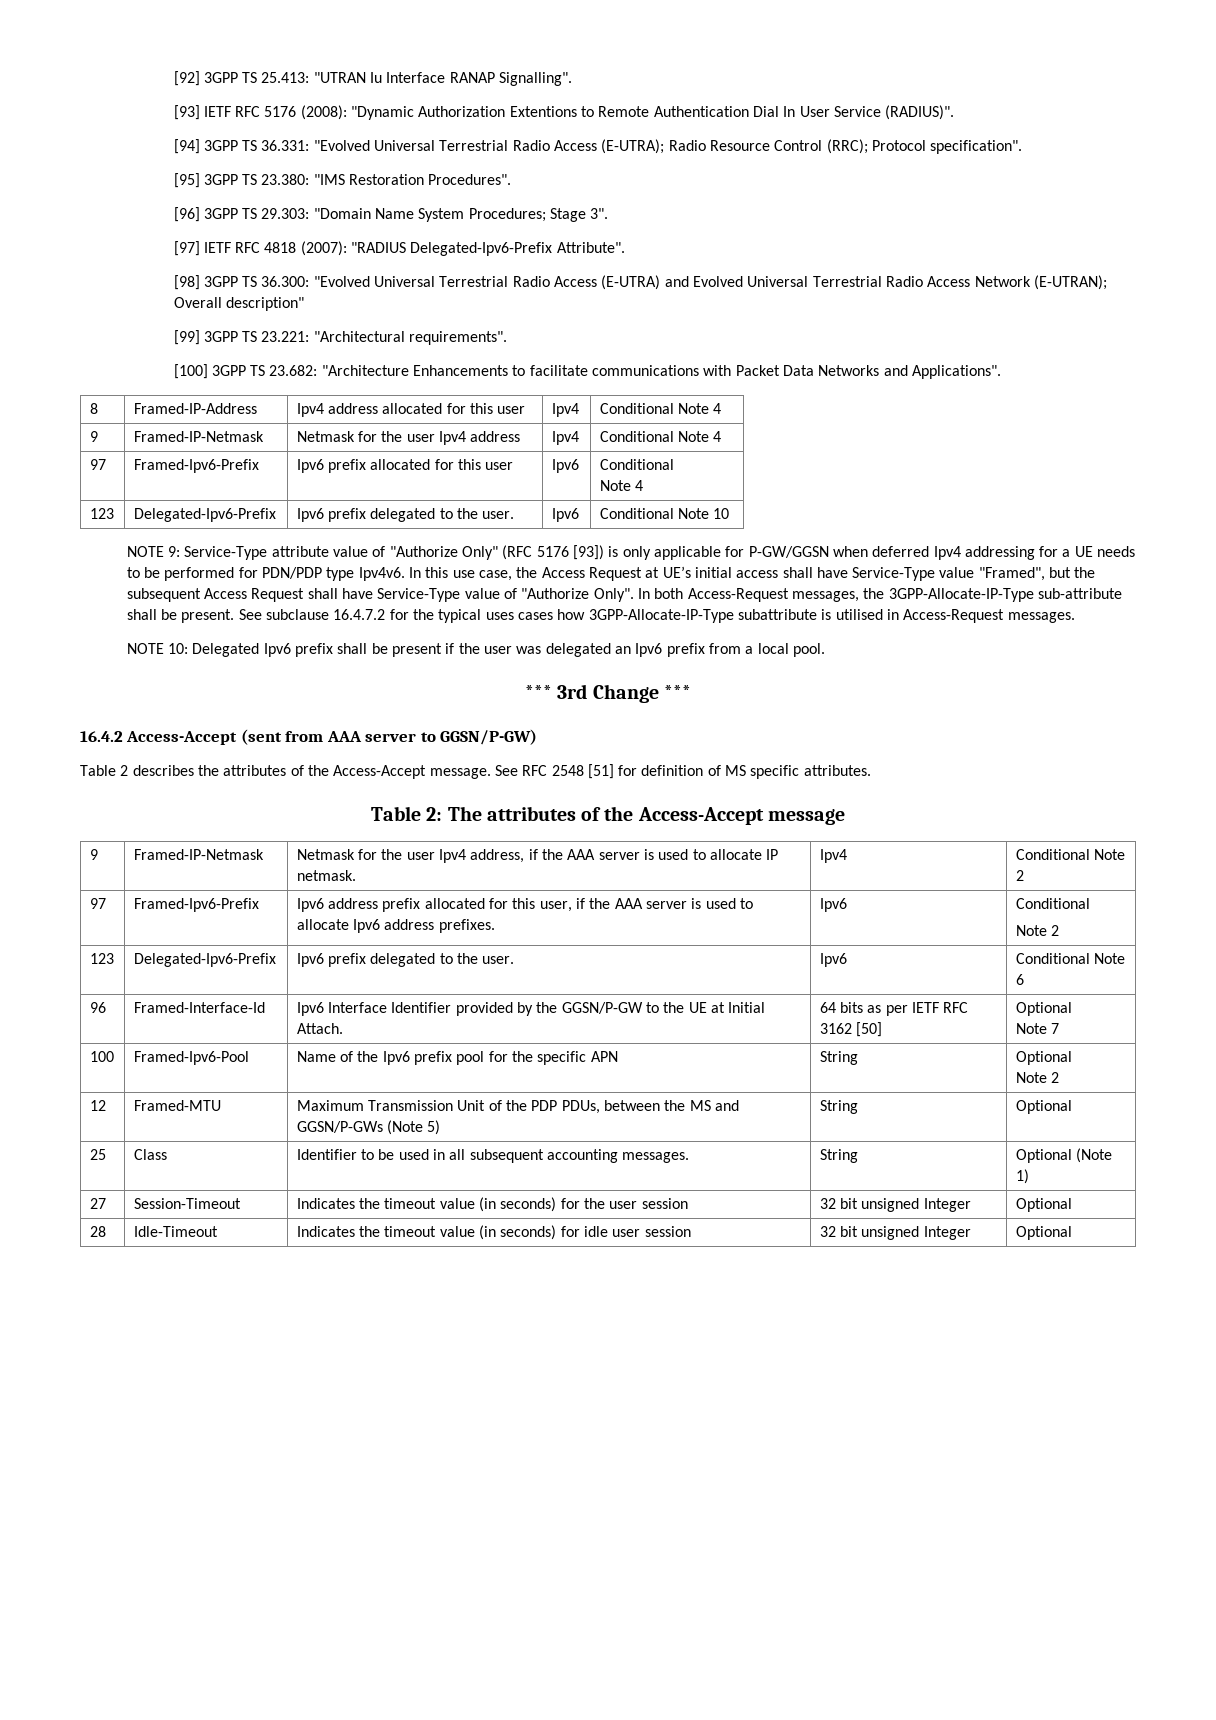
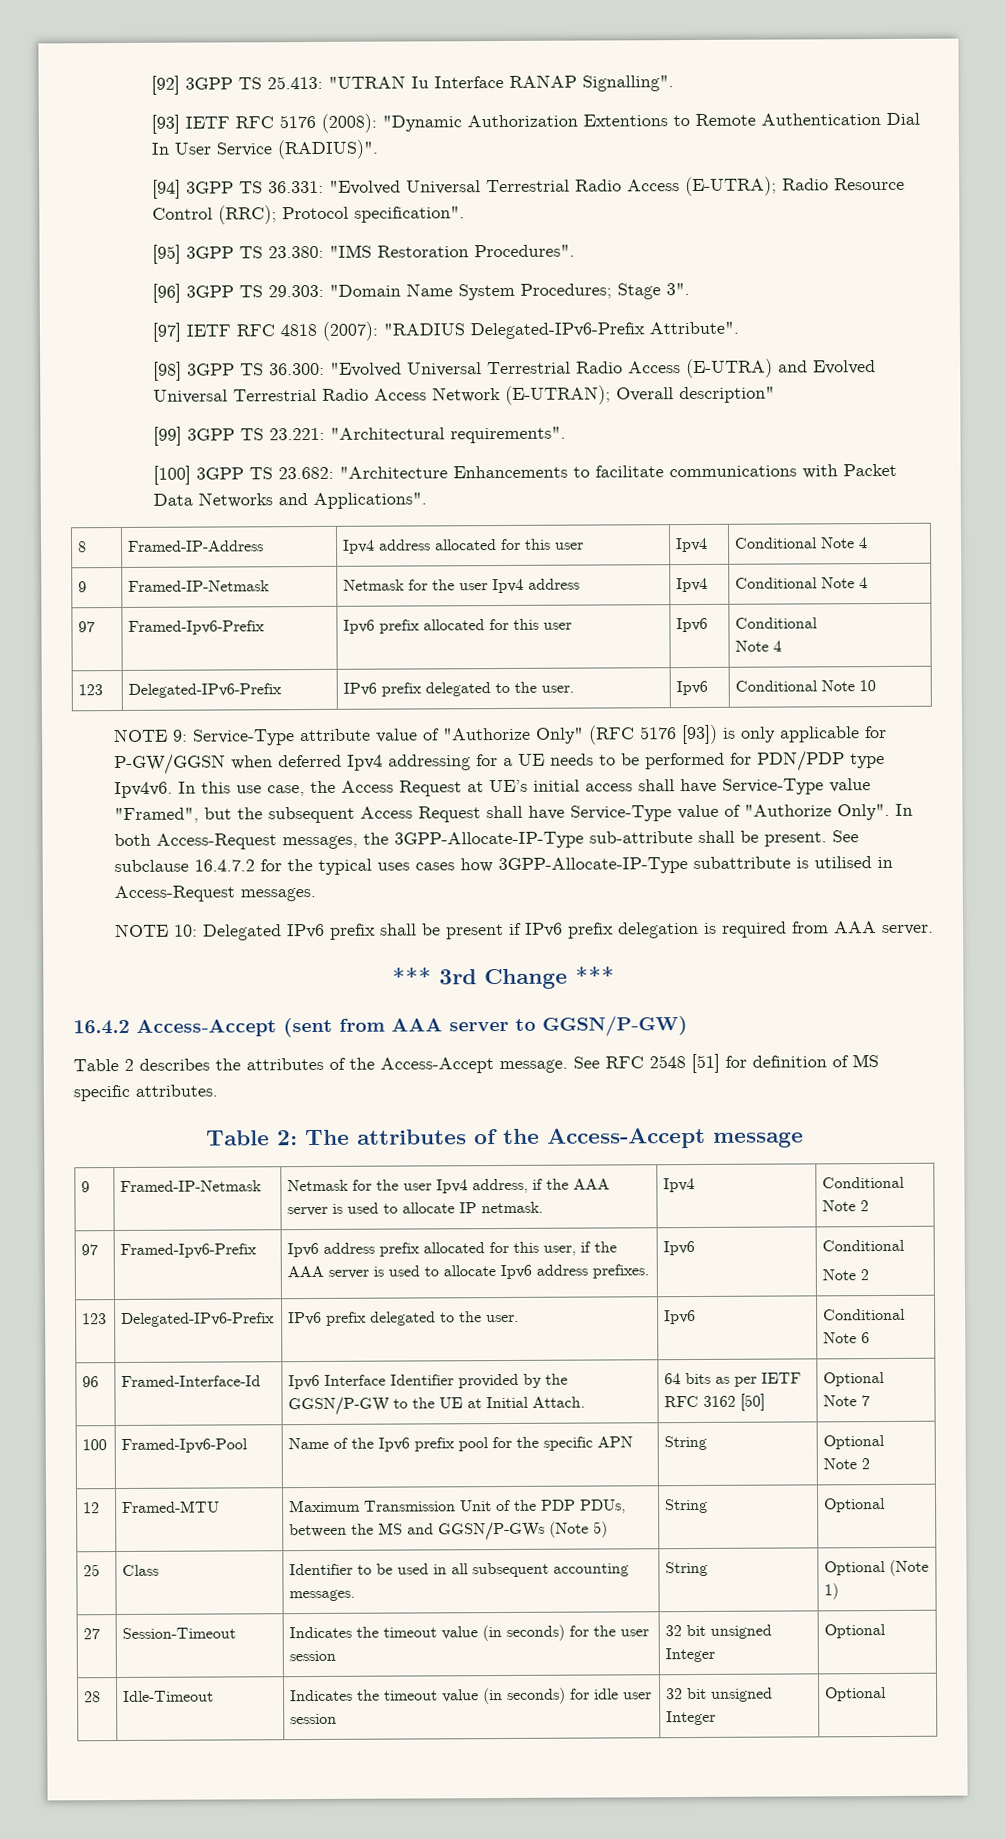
- [97] IETF RFC 4818 (2007): "RADIUS Delegated-Ipv6-Prefix Attribute".
+ [97] IETF RFC 4818 (2007): "RADIUS Delegated-IPv6-Prefix Attribute".
- 123 | Delegated-Ipv6-Prefix | Ipv6 prefix delegated to the user. | Ipv6 | Conditional Note 10
+ 123 | Delegated-IPv6-Prefix | IPv6 prefix delegated to the user. | Ipv6 | Conditional Note 10
- NOTE 10: Delegated Ipv6 prefix shall be present if the user was delegated an Ipv6 prefix from a local pool.
+ NOTE 10: Delegated IPv6 prefix shall be present if IPv6 prefix delegation is required from AAA server.
- 123 | Delegated-Ipv6-Prefix | Ipv6 prefix delegated to the user. | Ipv6 | Conditional Note 6
+ 123 | Delegated-IPv6-Prefix | IPv6 prefix delegated to the user. | Ipv6 | Conditional Note 6

